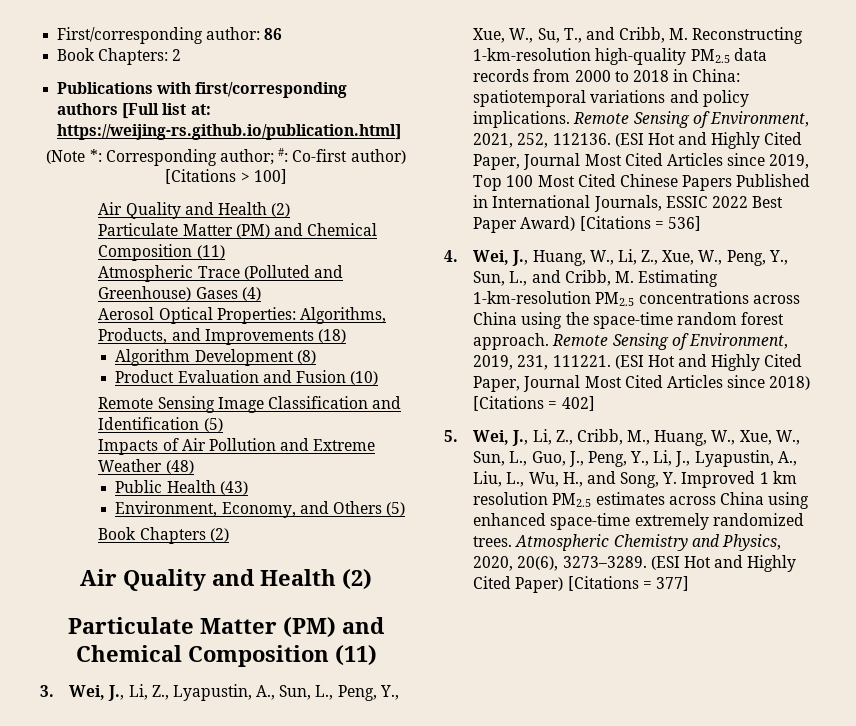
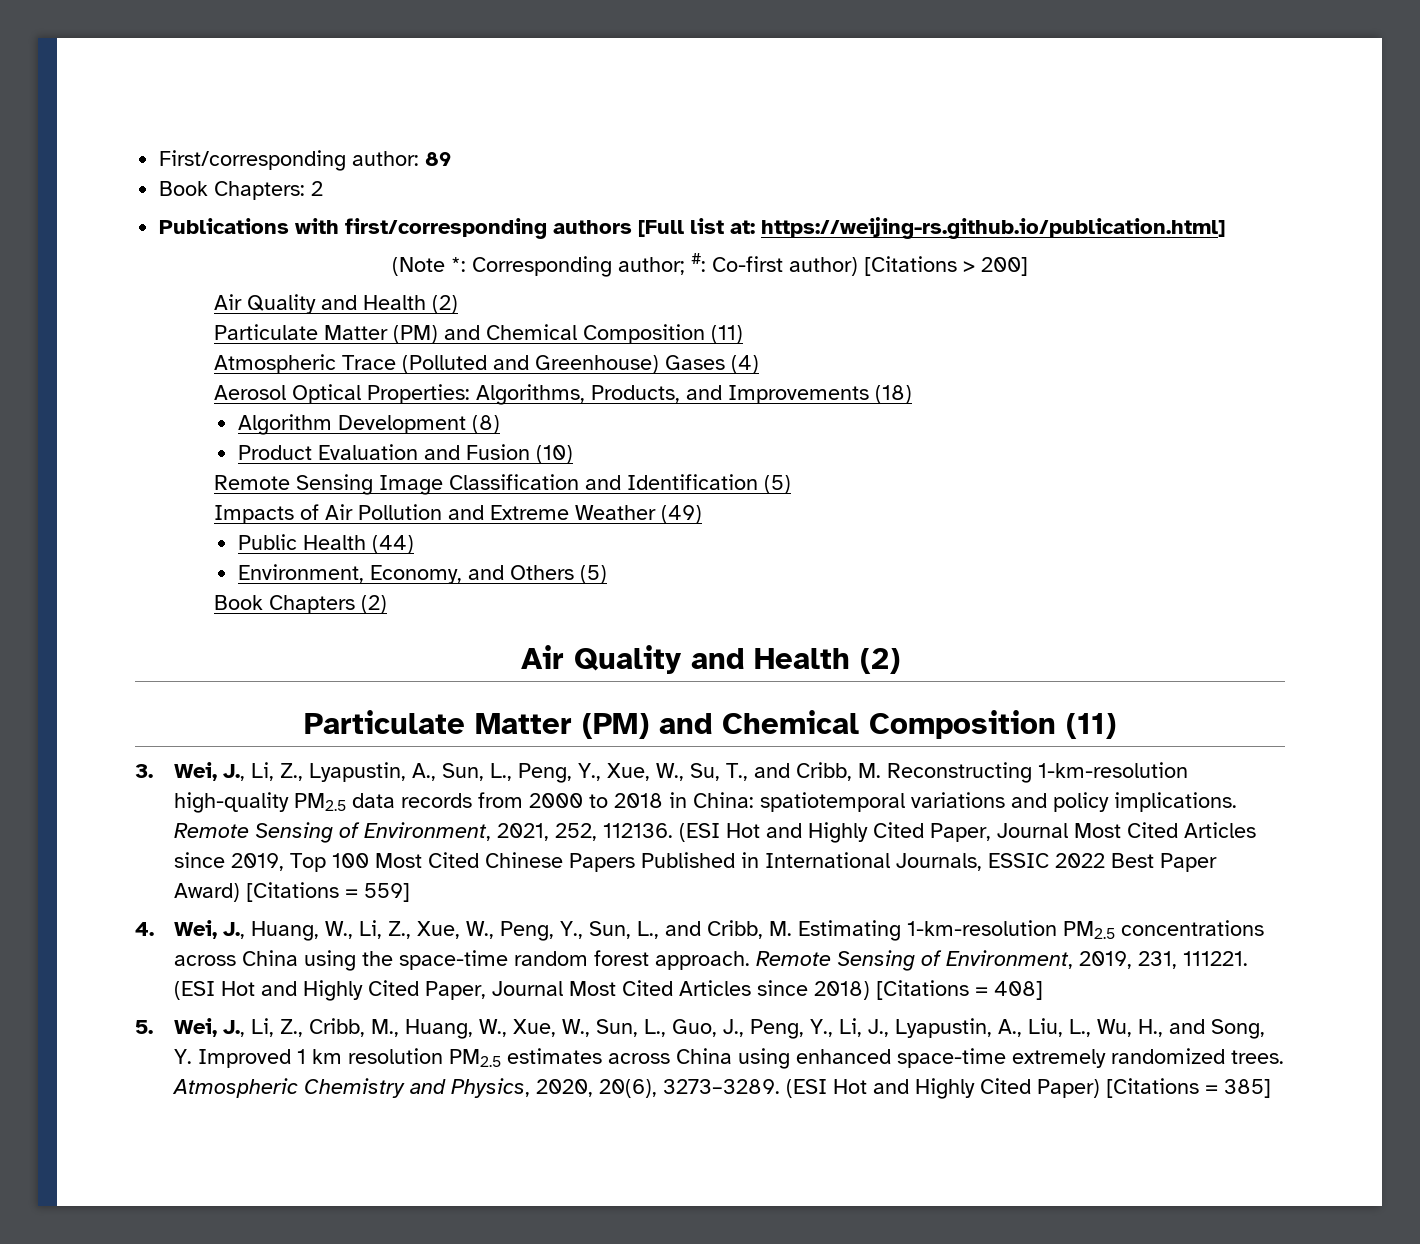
- First/corresponding author: 86
+ First/corresponding author: 89
- (Note *: Corresponding author; #: Co-first author) [Citations > 100]
+ (Note *: Corresponding author; #: Co-first author) [Citations > 200]
- Impacts of Air Pollution and Extreme Weather (48)
+ Impacts of Air Pollution and Extreme Weather (49)
- Public Health (43)
+ Public Health (44)
- (ESI Hot and Highly Cited Paper, Journal Most Cited Articles since 2019, Top 100 Most Cited Chinese Papers Published in International Journals, ESSIC 2022 Best Paper Award) [Citations = 536]
+ (ESI Hot and Highly Cited Paper, Journal Most Cited Articles since 2019, Top 100 Most Cited Chinese Papers Published in International Journals, ESSIC 2022 Best Paper Award) [Citations = 559]
- (ESI Hot and Highly Cited Paper, Journal Most Cited Articles since 2018) [Citations = 402]
+ (ESI Hot and Highly Cited Paper, Journal Most Cited Articles since 2018) [Citations = 408]
- (ESI Hot and Highly Cited Paper) [Citations = 377]
+ (ESI Hot and Highly Cited Paper) [Citations = 385]

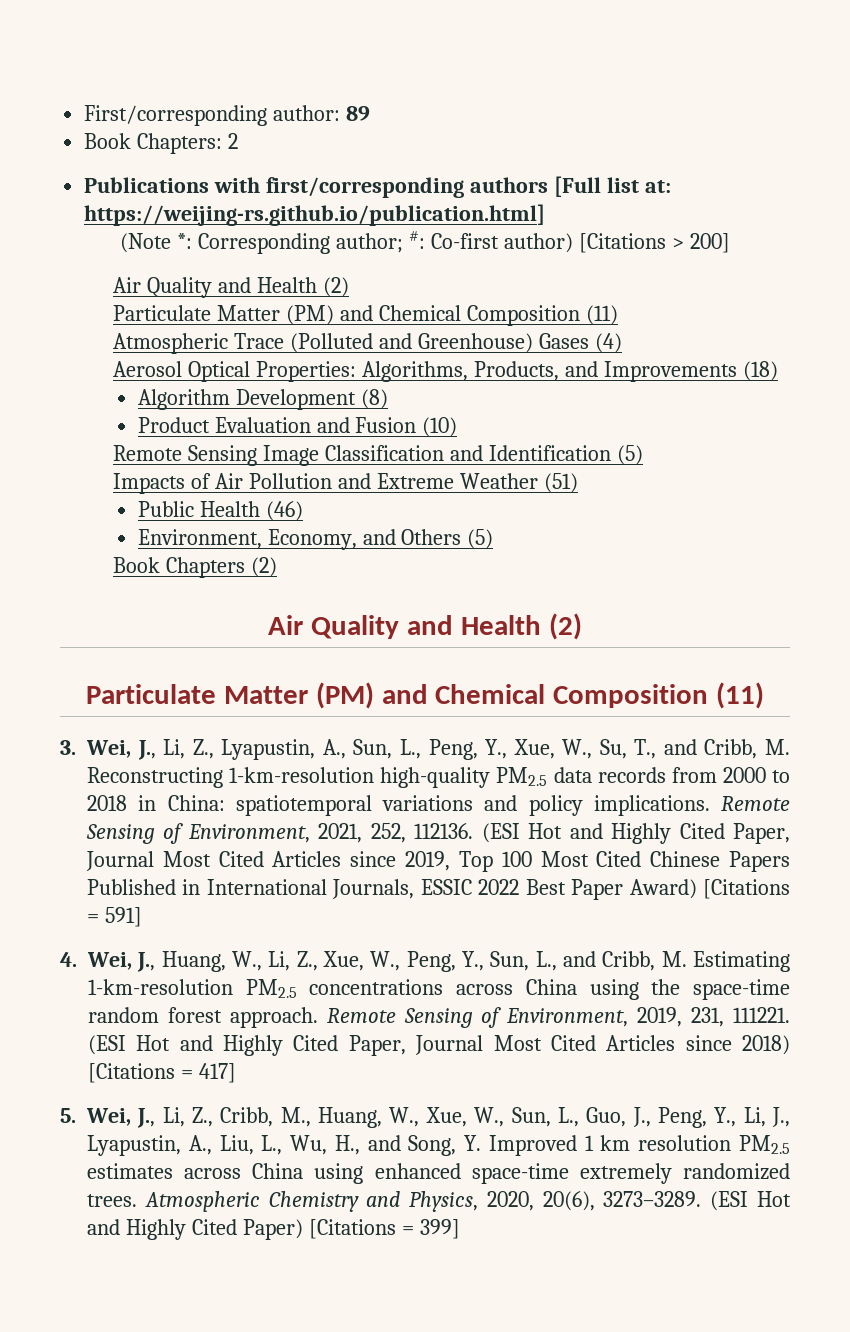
- Impacts of Air Pollution and Extreme Weather (49)
+ Impacts of Air Pollution and Extreme Weather (51)
- Public Health (44)
+ Public Health (46)
- (ESI Hot and Highly Cited Paper, Journal Most Cited Articles since 2019, Top 100 Most Cited Chinese Papers Published in International Journals, ESSIC 2022 Best Paper Award) [Citations = 559]
+ (ESI Hot and Highly Cited Paper, Journal Most Cited Articles since 2019, Top 100 Most Cited Chinese Papers Published in International Journals, ESSIC 2022 Best Paper Award) [Citations = 591]
- (ESI Hot and Highly Cited Paper, Journal Most Cited Articles since 2018) [Citations = 408]
+ (ESI Hot and Highly Cited Paper, Journal Most Cited Articles since 2018) [Citations = 417]
- (ESI Hot and Highly Cited Paper) [Citations = 385]
+ (ESI Hot and Highly Cited Paper) [Citations = 399]

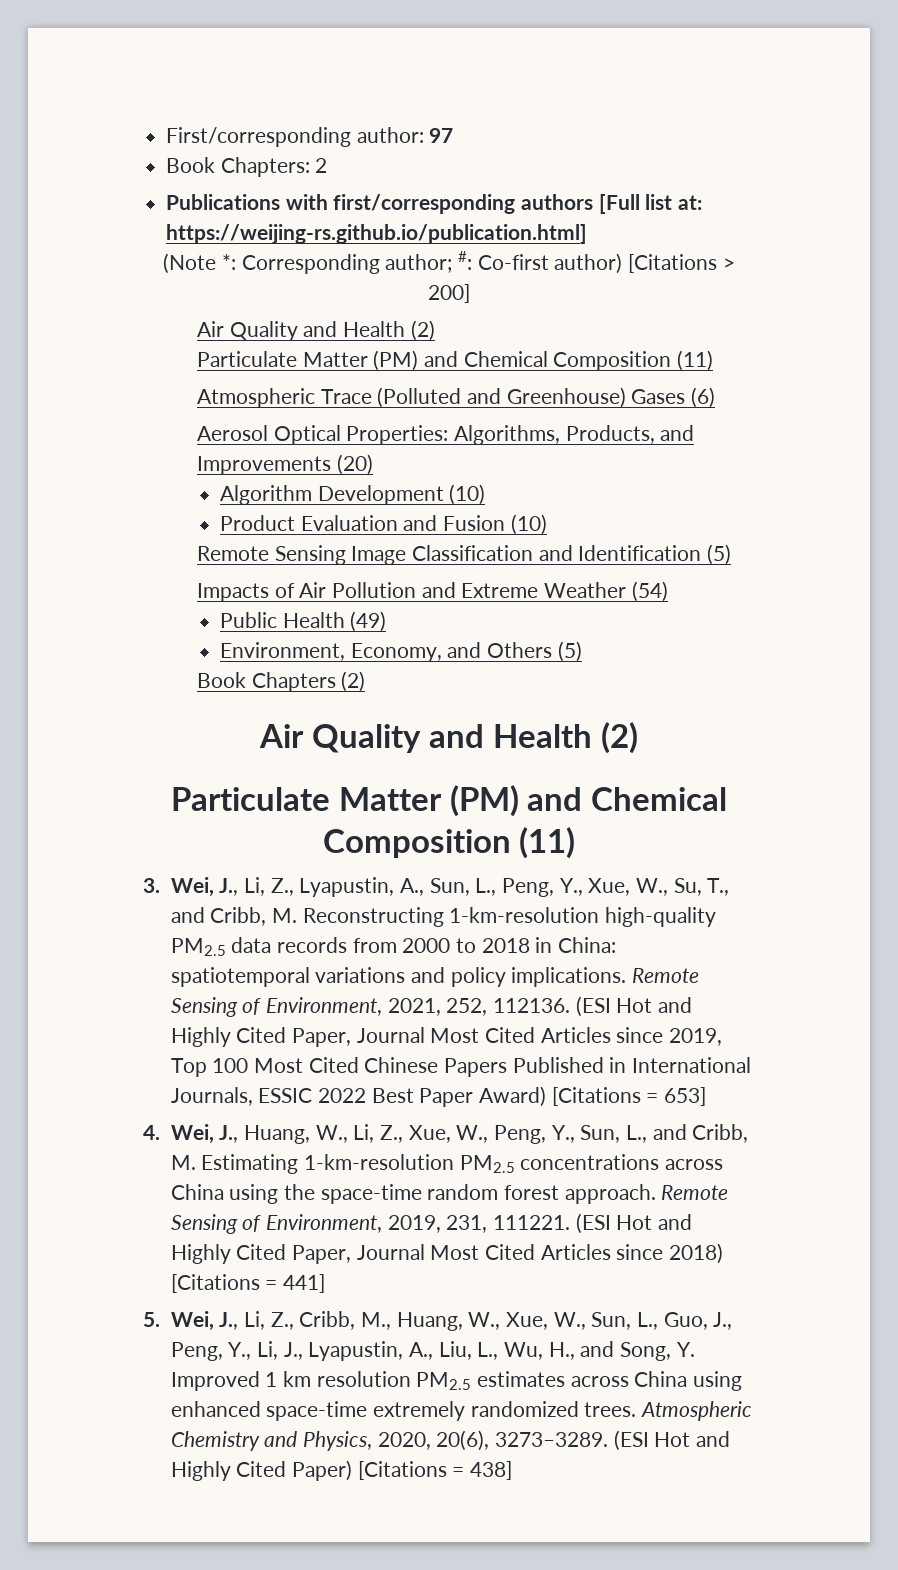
- First/corresponding author: 89
+ First/corresponding author: 97
- Atmospheric Trace (Polluted and Greenhouse) Gases (4)
+ Atmospheric Trace (Polluted and Greenhouse) Gases (6)
- Aerosol Optical Properties: Algorithms, Products, and Improvements (18)
+ Aerosol Optical Properties: Algorithms, Products, and Improvements (20)
- Algorithm Development (8)
+ Algorithm Development (10)
- Impacts of Air Pollution and Extreme Weather (51)
+ Impacts of Air Pollution and Extreme Weather (54)
- Public Health (46)
+ Public Health (49)
- (ESI Hot and Highly Cited Paper, Journal Most Cited Articles since 2019, Top 100 Most Cited Chinese Papers Published in International Journals, ESSIC 2022 Best Paper Award) [Citations = 591]
+ (ESI Hot and Highly Cited Paper, Journal Most Cited Articles since 2019, Top 100 Most Cited Chinese Papers Published in International Journals, ESSIC 2022 Best Paper Award) [Citations = 653]
- (ESI Hot and Highly Cited Paper, Journal Most Cited Articles since 2018) [Citations = 417]
+ (ESI Hot and Highly Cited Paper, Journal Most Cited Articles since 2018) [Citations = 441]
- (ESI Hot and Highly Cited Paper) [Citations = 399]
+ (ESI Hot and Highly Cited Paper) [Citations = 438]

